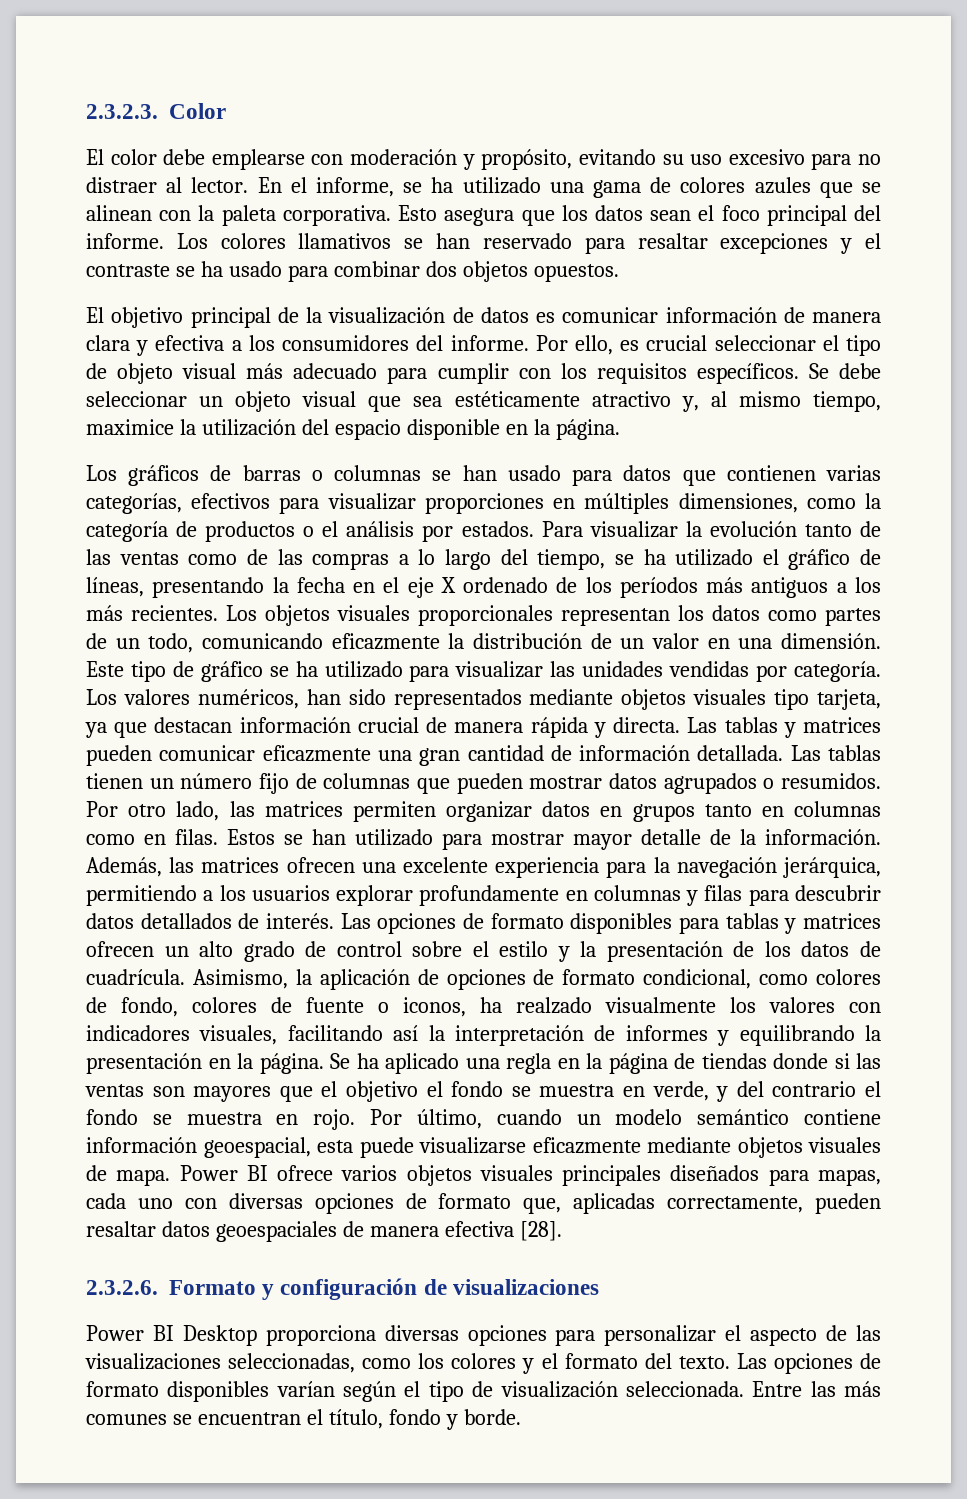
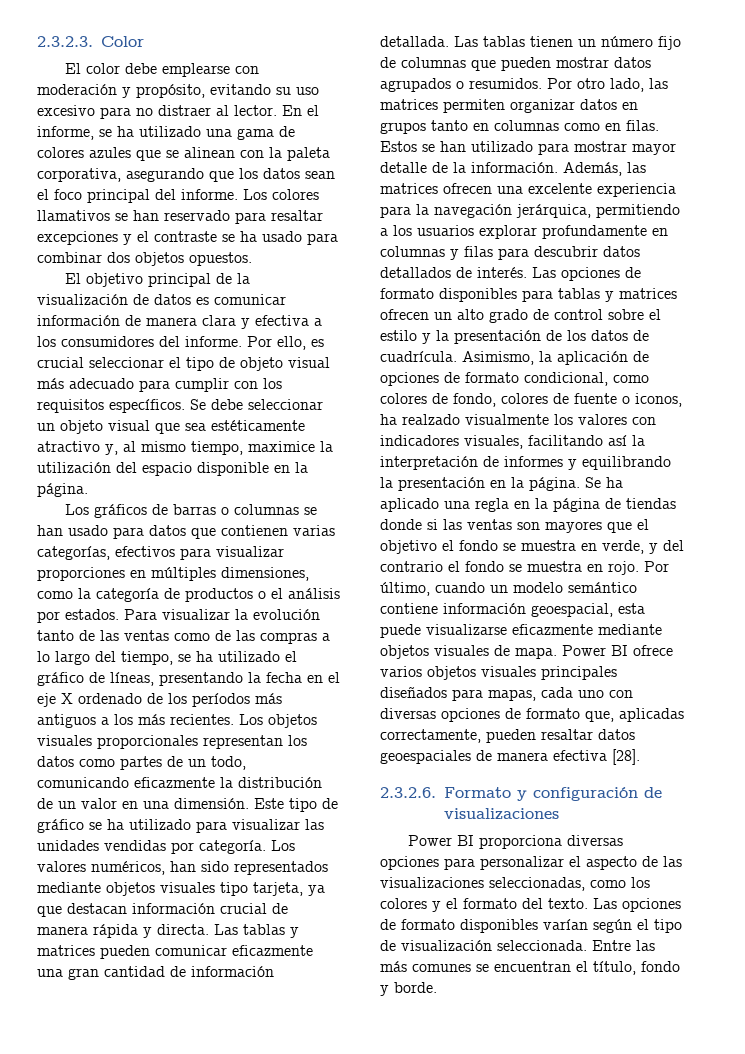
- En el informe, se ha utilizado una gama de colores azules que se alinean con la paleta corporativa. Esto asegura que los datos sean el foco principal del informe.
+ En el informe, se ha utilizado una gama de colores azules que se alinean con la paleta corporativa, asegurando que los datos sean el foco principal del informe.
- Power BI Desktop proporciona diversas opciones para personalizar el aspecto de las visualizaciones seleccionadas, como los colores y el formato del texto.
+ Power BI proporciona diversas opciones para personalizar el aspecto de las visualizaciones seleccionadas, como los colores y el formato del texto.

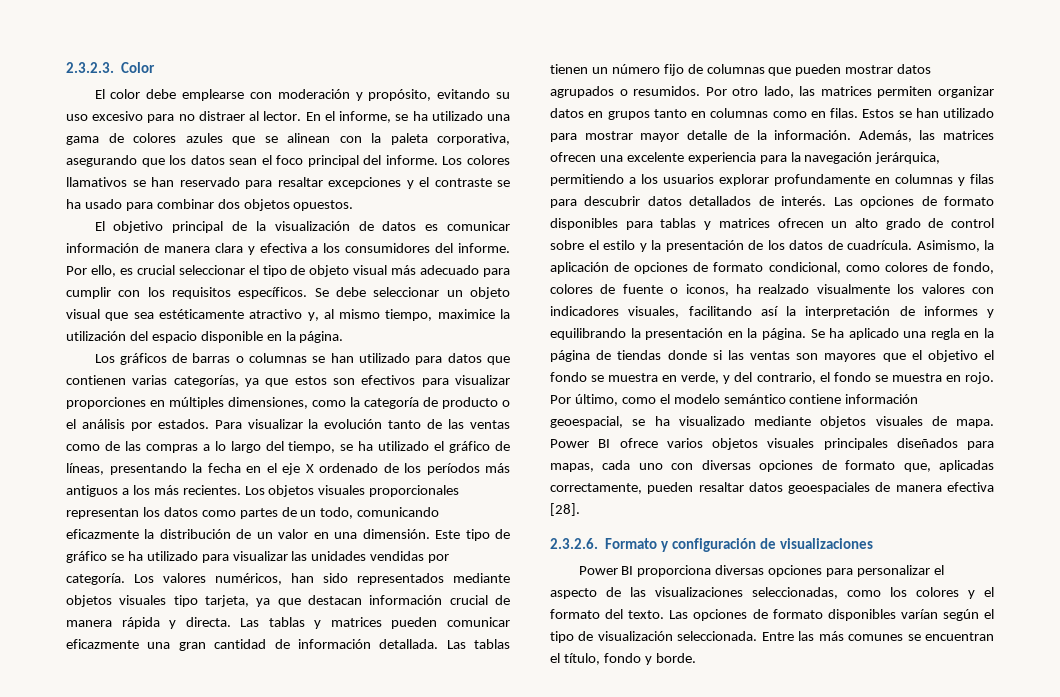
- Los gráficos de barras o columnas se han usado para datos que contienen varias categorías, efectivos para visualizar proporciones en múltiples dimensiones, como la categoría de productos o el análisis por estados.
+ Los gráficos de barras o columnas se han utilizado para datos que contienen varias categorías, ya que estos son efectivos para visualizar proporciones en múltiples dimensiones, como la categoría de producto o el análisis por estados.
- Se ha aplicado una regla en la página de tiendas donde si las ventas son mayores que el objetivo el fondo se muestra en verde, y del contrario el fondo se muestra en rojo.
+ Se ha aplicado una regla en la página de tiendas donde si las ventas son mayores que el objetivo el fondo se muestra en verde, y del contrario, el fondo se muestra en rojo.
- Por último, cuando un modelo semántico contiene información geoespacial, esta puede visualizarse eficazmente mediante objetos visuales de mapa.
+ Por último, como el modelo semántico contiene información geoespacial, se ha visualizado mediante objetos visuales de mapa.

